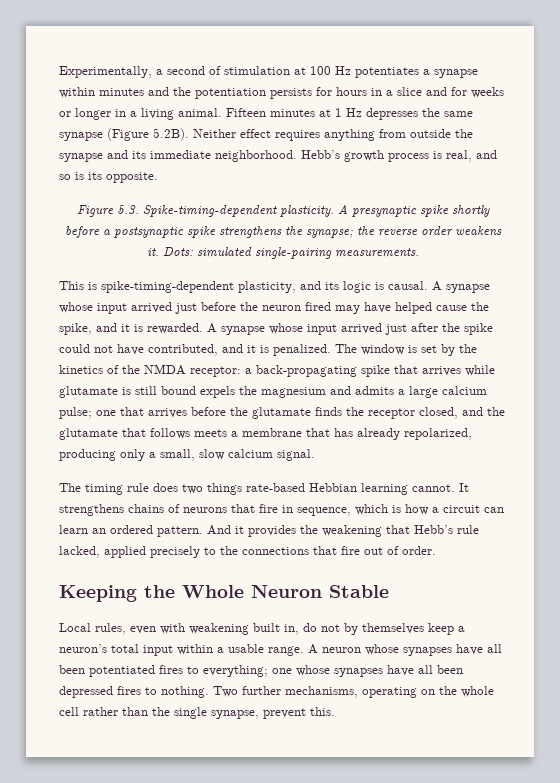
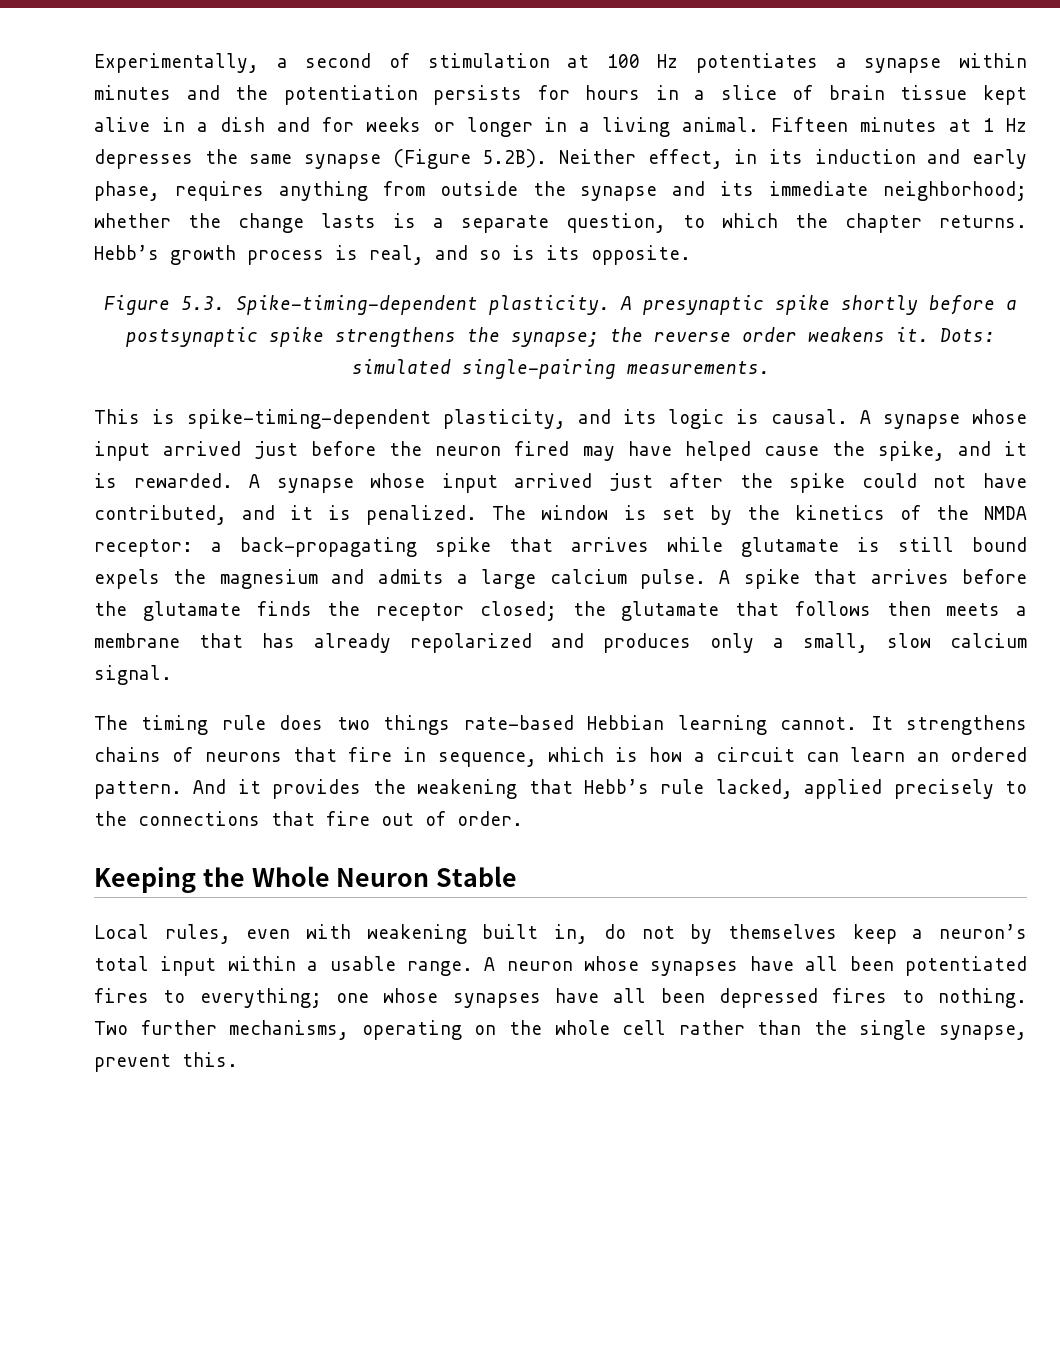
- Experimentally, a second of stimulation at 100 Hz potentiates a synapse within minutes and the potentiation persists for hours in a slice and for weeks or longer in a living animal.
+ Experimentally, a second of stimulation at 100 Hz potentiates a synapse within minutes and the potentiation persists for hours in a slice of brain tissue kept alive in a dish and for weeks or longer in a living animal.
- Fifteen minutes at 1 Hz depresses the same synapse (Figure 5.2B). Neither effect requires anything from outside the synapse and its immediate neighborhood.
+ Fifteen minutes at 1 Hz depresses the same synapse (Figure 5.2B). Neither effect, in its induction and early phase, requires anything from outside the synapse and its immediate neighborhood; whether the change lasts is a separate question, to which the chapter returns.
- The window is set by the kinetics of the NMDA receptor: a back-propagating spike that arrives while glutamate is still bound expels the magnesium and admits a large calcium pulse; one that arrives before the glutamate finds the receptor closed, and the glutamate that follows meets a membrane that has already repolarized, producing only a small, slow calcium signal.
+ The window is set by the kinetics of the NMDA receptor: a back-propagating spike that arrives while glutamate is still bound expels the magnesium and admits a large calcium pulse. A spike that arrives before the glutamate finds the receptor closed; the glutamate that follows then meets a membrane that has already repolarized and produces only a small, slow calcium signal.

